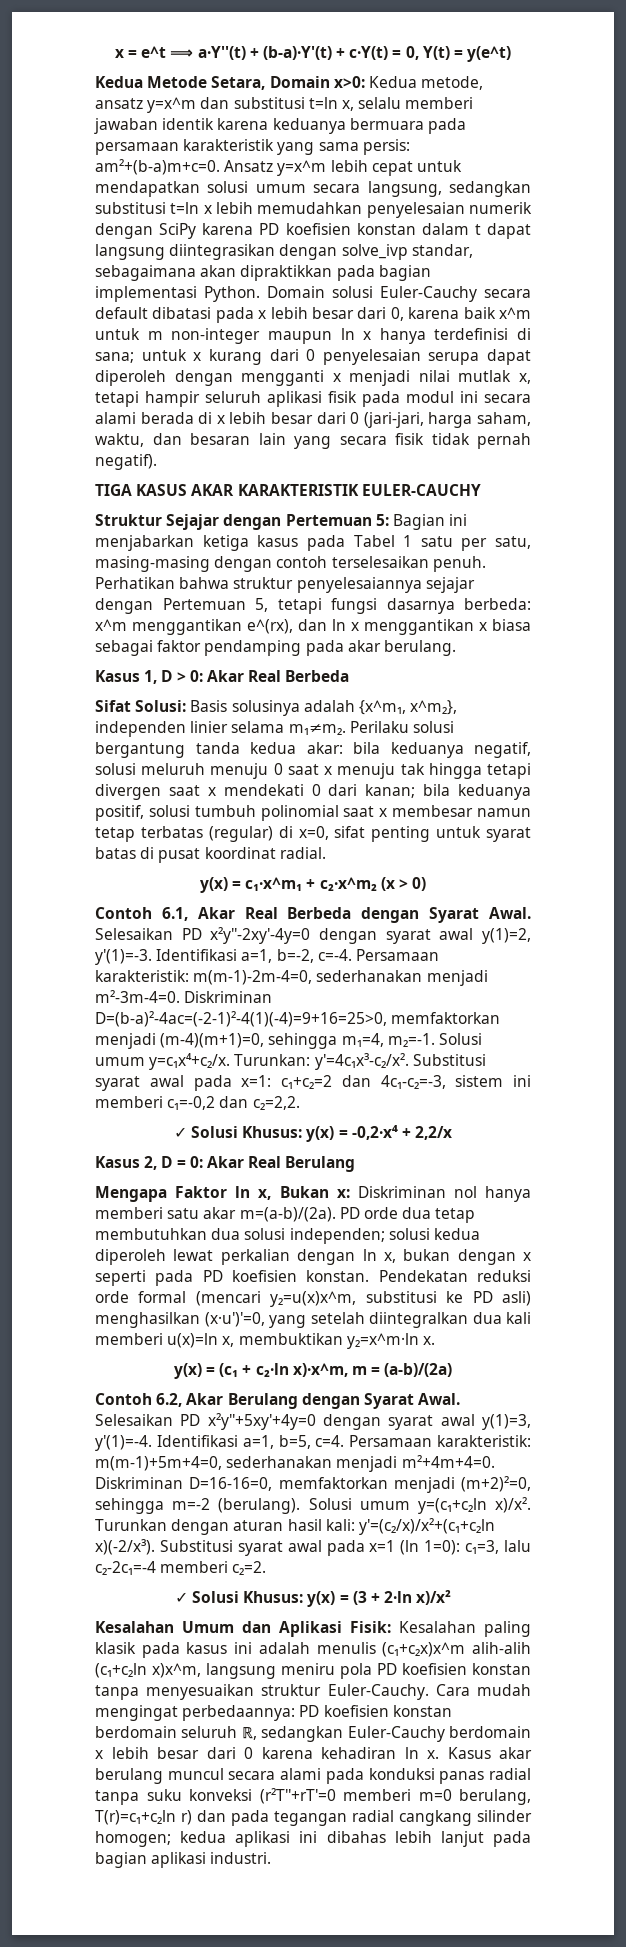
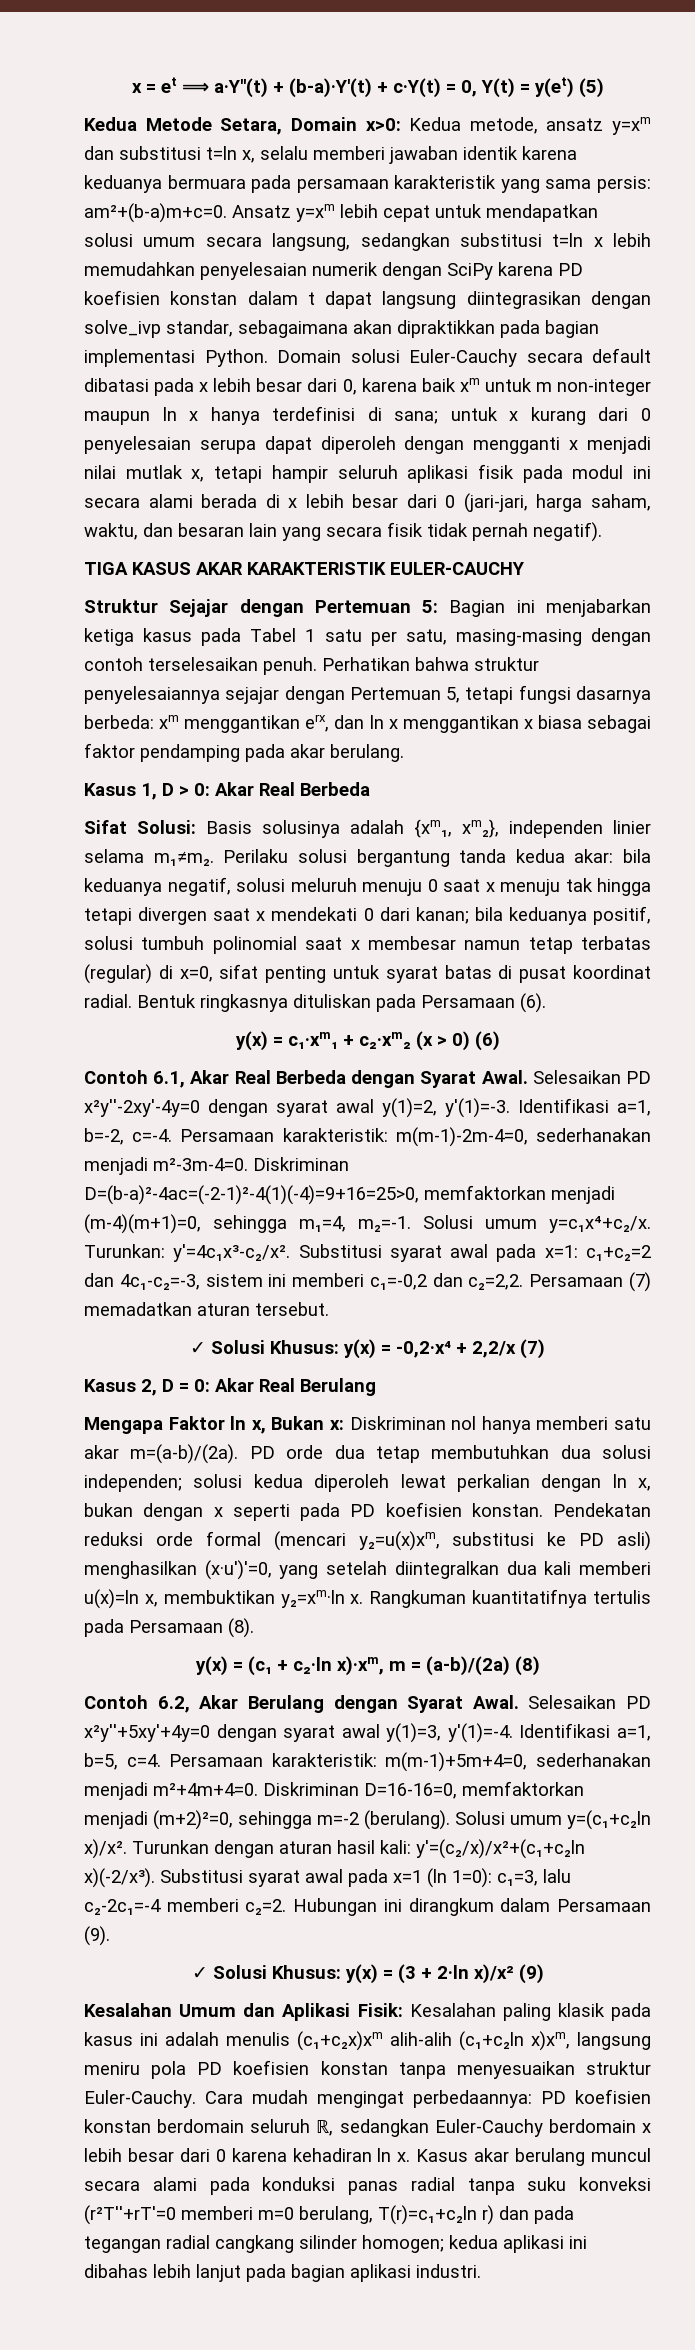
- x = e^t ⟹ a·Y''(t) + (b-a)·Y'(t) + c·Y(t) = 0, Y(t) = y(e^t)
+ x = et ⟹ a·Y''(t) + (b-a)·Y'(t) + c·Y(t) = 0, Y(t) = y(et) (5)
- Kedua Metode Setara, Domain x>0: Kedua metode, ansatz y=x^m dan substitusi t=ln x, selalu memberi jawaban identik karena keduanya bermuara pada persamaan karakteristik yang sama persis: am²+(b-a)m+c=0.
+ Kedua Metode Setara, Domain x>0: Kedua metode, ansatz y=xm dan substitusi t=ln x, selalu memberi jawaban identik karena keduanya bermuara pada persamaan karakteristik yang sama persis: am²+(b-a)m+c=0.
- Ansatz y=x^m lebih cepat untuk mendapatkan solusi umum secara langsung, sedangkan substitusi t=ln x lebih memudahkan penyelesaian numerik dengan SciPy karena PD koefisien konstan dalam t dapat langsung diintegrasikan dengan solve_ivp standar, sebagaimana akan dipraktikkan pada bagian implementasi Python.
+ Ansatz y=xm lebih cepat untuk mendapatkan solusi umum secara langsung, sedangkan substitusi t=ln x lebih memudahkan penyelesaian numerik dengan SciPy karena PD koefisien konstan dalam t dapat langsung diintegrasikan dengan solve_ivp standar, sebagaimana akan dipraktikkan pada bagian implementasi Python.
- Domain solusi Euler-Cauchy secara default dibatasi pada x lebih besar dari 0, karena baik x^m untuk m non-integer maupun ln x hanya terdefinisi di sana;
+ Domain solusi Euler-Cauchy secara default dibatasi pada x lebih besar dari 0, karena baik xm untuk m non-integer maupun ln x hanya terdefinisi di sana;
- Perhatikan bahwa struktur penyelesaiannya sejajar dengan Pertemuan 5, tetapi fungsi dasarnya berbeda: x^m menggantikan e^(rx), dan ln x menggantikan x biasa sebagai faktor pendamping pada akar berulang.
+ Perhatikan bahwa struktur penyelesaiannya sejajar dengan Pertemuan 5, tetapi fungsi dasarnya berbeda: xm menggantikan erx, dan ln x menggantikan x biasa sebagai faktor pendamping pada akar berulang.
- Sifat Solusi: Basis solusinya adalah {x^m₁, x^m₂}, independen linier selama m₁≠m₂.
+ Sifat Solusi: Basis solusinya adalah {xm₁, xm₂}, independen linier selama m₁≠m₂.
- Perilaku solusi bergantung tanda kedua akar: bila keduanya negatif, solusi meluruh menuju 0 saat x menuju tak hingga tetapi divergen saat x mendekati 0 dari kanan; bila keduanya positif, solusi tumbuh polinomial saat x membesar namun tetap terbatas (regular) di x=0, sifat penting untuk syarat batas di pusat koordinat radial.
- y(x) = c₁·x^m₁ + c₂·x^m₂ (x > 0)
+ Perilaku solusi bergantung tanda kedua akar: bila keduanya negatif, solusi meluruh menuju 0 saat x menuju tak hingga tetapi divergen saat x mendekati 0 dari kanan; bila keduanya positif, solusi tumbuh polinomial saat x membesar namun tetap terbatas (regular) di x=0, sifat penting untuk syarat batas di pusat koordinat radial. Bentuk ringkasnya dituliskan pada Persamaan (6).
+ y(x) = c₁·xm₁ + c₂·xm₂ (x > 0) (6)
+ Persamaan (7) memadatkan aturan tersebut.
- ✓ Solusi Khusus: y(x) = -0,2·x⁴ + 2,2/x
+ ✓ Solusi Khusus: y(x) = -0,2·x⁴ + 2,2/x (7)
- Pendekatan reduksi orde formal (mencari y₂=u(x)x^m, substitusi ke PD asli) menghasilkan (x·u')'=0, yang setelah diintegralkan dua kali memberi u(x)=ln x, membuktikan y₂=x^m·ln x.
+ Pendekatan reduksi orde formal (mencari y₂=u(x)xm, substitusi ke PD asli) menghasilkan (x·u')'=0, yang setelah diintegralkan dua kali memberi u(x)=ln x, membuktikan y₂=xm·ln x. Rangkuman kuantitatifnya tertulis pada Persamaan (8).
- y(x) = (c₁ + c₂·ln x)·x^m, m = (a-b)/(2a)
+ y(x) = (c₁ + c₂·ln x)·xm, m = (a-b)/(2a) (8)
+ Hubungan ini dirangkum dalam Persamaan (9).
- ✓ Solusi Khusus: y(x) = (3 + 2·ln x)/x²
+ ✓ Solusi Khusus: y(x) = (3 + 2·ln x)/x² (9)
- Kesalahan Umum dan Aplikasi Fisik: Kesalahan paling klasik pada kasus ini adalah menulis (c₁+c₂x)x^m alih-alih (c₁+c₂ln x)x^m, langsung meniru pola PD koefisien konstan tanpa menyesuaikan struktur Euler-Cauchy.
+ Kesalahan Umum dan Aplikasi Fisik: Kesalahan paling klasik pada kasus ini adalah menulis (c₁+c₂x)xm alih-alih (c₁+c₂ln x)xm, langsung meniru pola PD koefisien konstan tanpa menyesuaikan struktur Euler-Cauchy.

